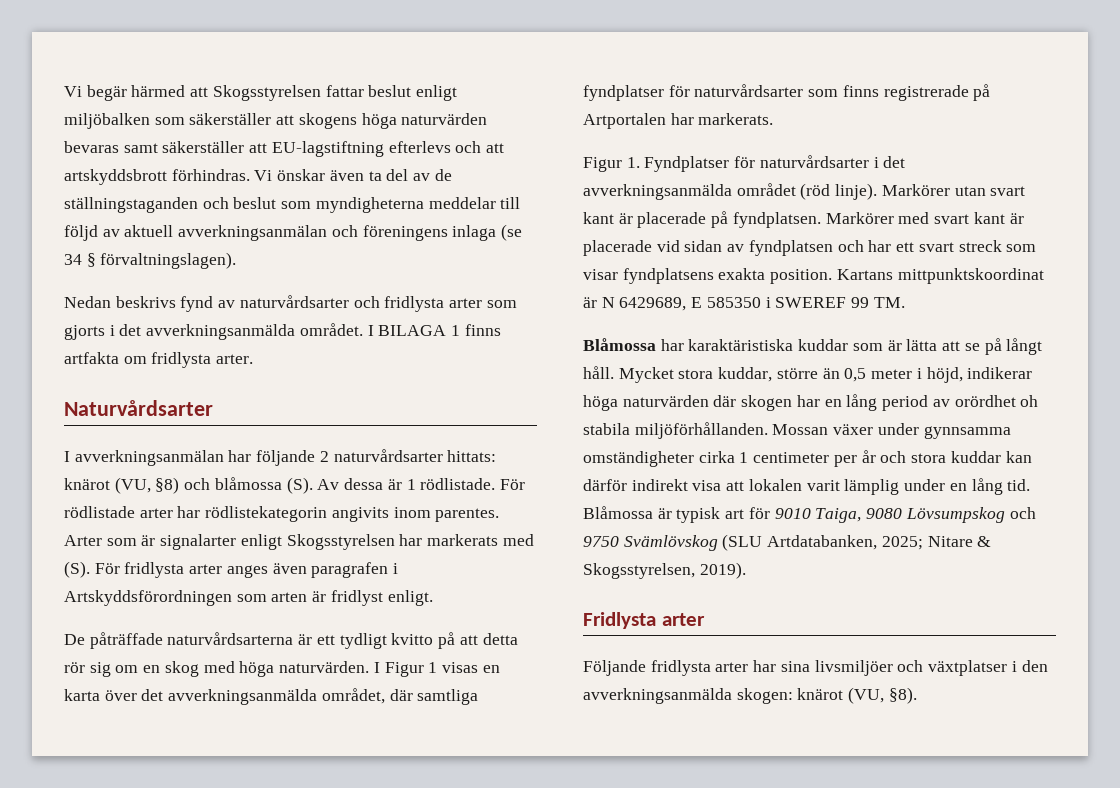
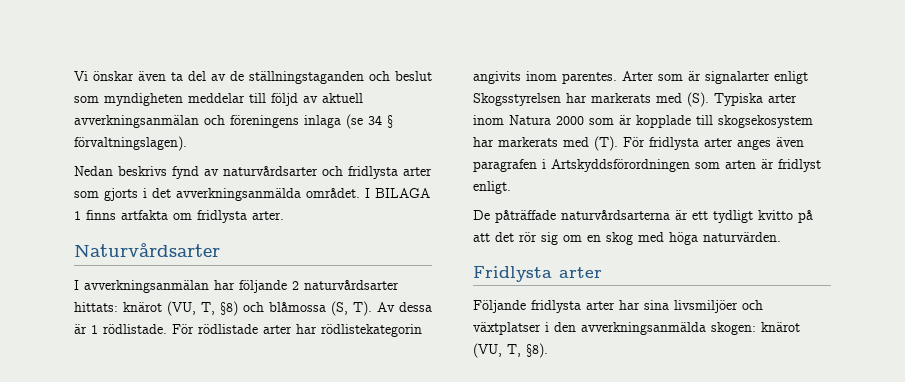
- Vi begär härmed att Skogsstyrelsen fattar beslut enligt miljöbalken som säkerställer att skogens höga naturvärden bevaras samt säkerställer att EU-lagstiftning efterlevs och att artskyddsbrott förhindras. Vi önskar även ta del av de ställningstaganden och beslut som myndigheterna meddelar till följd av aktuell avverkningsanmälan och föreningens inlaga (se 34 § förvaltningslagen).
+ Vi önskar även ta del av de ställningstaganden och beslut som myndigheten meddelar till följd av aktuell avverkningsanmälan och föreningens inlaga (se 34 § förvaltningslagen).
- I avverkningsanmälan har följande 2 naturvårdsarter hittats: knärot (VU, §8) och blåmossa (S). Av dessa är 1 rödlistade.
+ I avverkningsanmälan har följande 2 naturvårdsarter hittats: knärot (VU, T, §8) och blåmossa (S, T). Av dessa är 1 rödlistade.
- Arter som är signalarter enligt Skogsstyrelsen har markerats med (S). För fridlysta arter anges även paragrafen i Artskyddsförordningen som arten är fridlyst enligt.
+ Arter som är signalarter enligt Skogsstyrelsen har markerats med (S). Typiska arter inom Natura 2000 som är kopplade till skogsekosystem har markerats med (T). För fridlysta arter anges även paragrafen i Artskyddsförordningen som arten är fridlyst enligt.
- De påträffade naturvårdsarterna är ett tydligt kvitto på att detta rör sig om en skog med höga naturvärden. I Figur 1 visas en karta över det avverkningsanmälda området, där samtliga fyndplatser för naturvårdsarter som finns registrerade på Artportalen har markerats.
- Figur 1. Fyndplatser för naturvårdsarter i det avverkningsanmälda området (röd linje). Markörer utan svart kant är placerade på fyndplatsen. Markörer med svart kant är placerade vid sidan av fyndplatsen och har ett svart streck som visar fyndplatsens exakta position. Kartans mittpunktskoordinat är N 6429689, E 585350 i SWEREF 99 TM.
- Blåmossa har karaktäristiska kuddar som är lätta att se på långt håll. Mycket stora kuddar, större än 0,5 meter i höjd, indikerar höga naturvärden där skogen har en lång period av orördhet oh stabila miljöförhållanden. Mossan växer under gynnsamma omständigheter cirka 1 centimeter per år och stora kuddar kan därför indirekt visa att lokalen varit lämplig under en lång tid. Blåmossa är typisk art för 9010 Taiga, 9080 Lövsumpskog och 9750 Svämlövskog (SLU Artdatabanken, 2025; Nitare & Skogsstyrelsen, 2019).
+ De påträffade naturvårdsarterna är ett tydligt kvitto på att det rör sig om en skog med höga naturvärden.
- Följande fridlysta arter har sina livsmiljöer och växtplatser i den avverkningsanmälda skogen: knärot (VU, §8).
+ Följande fridlysta arter har sina livsmiljöer och växtplatser i den avverkningsanmälda skogen: knärot (VU, T, §8).

